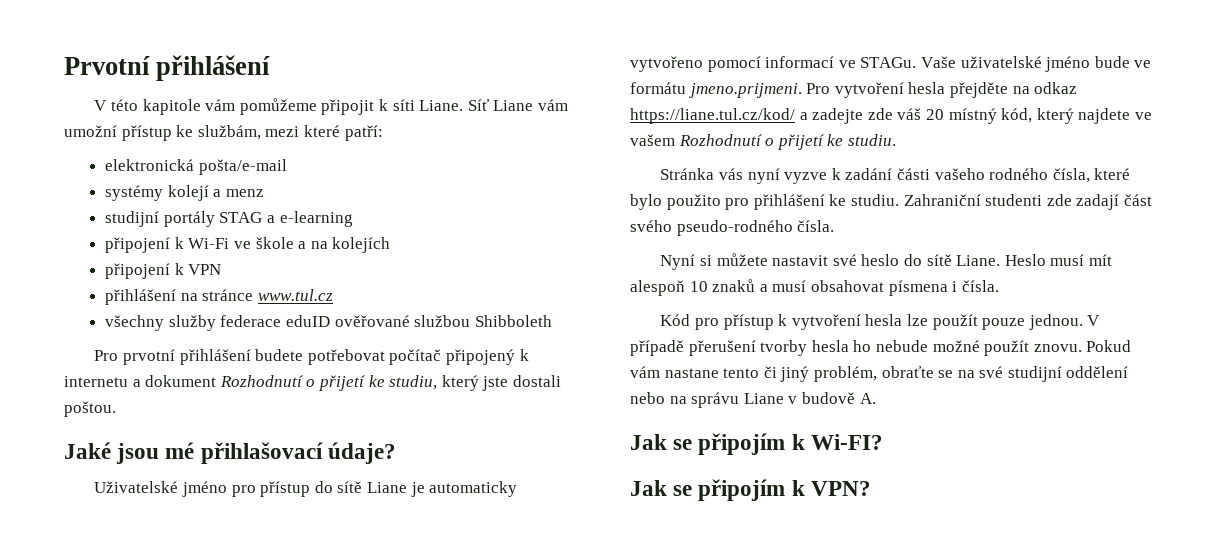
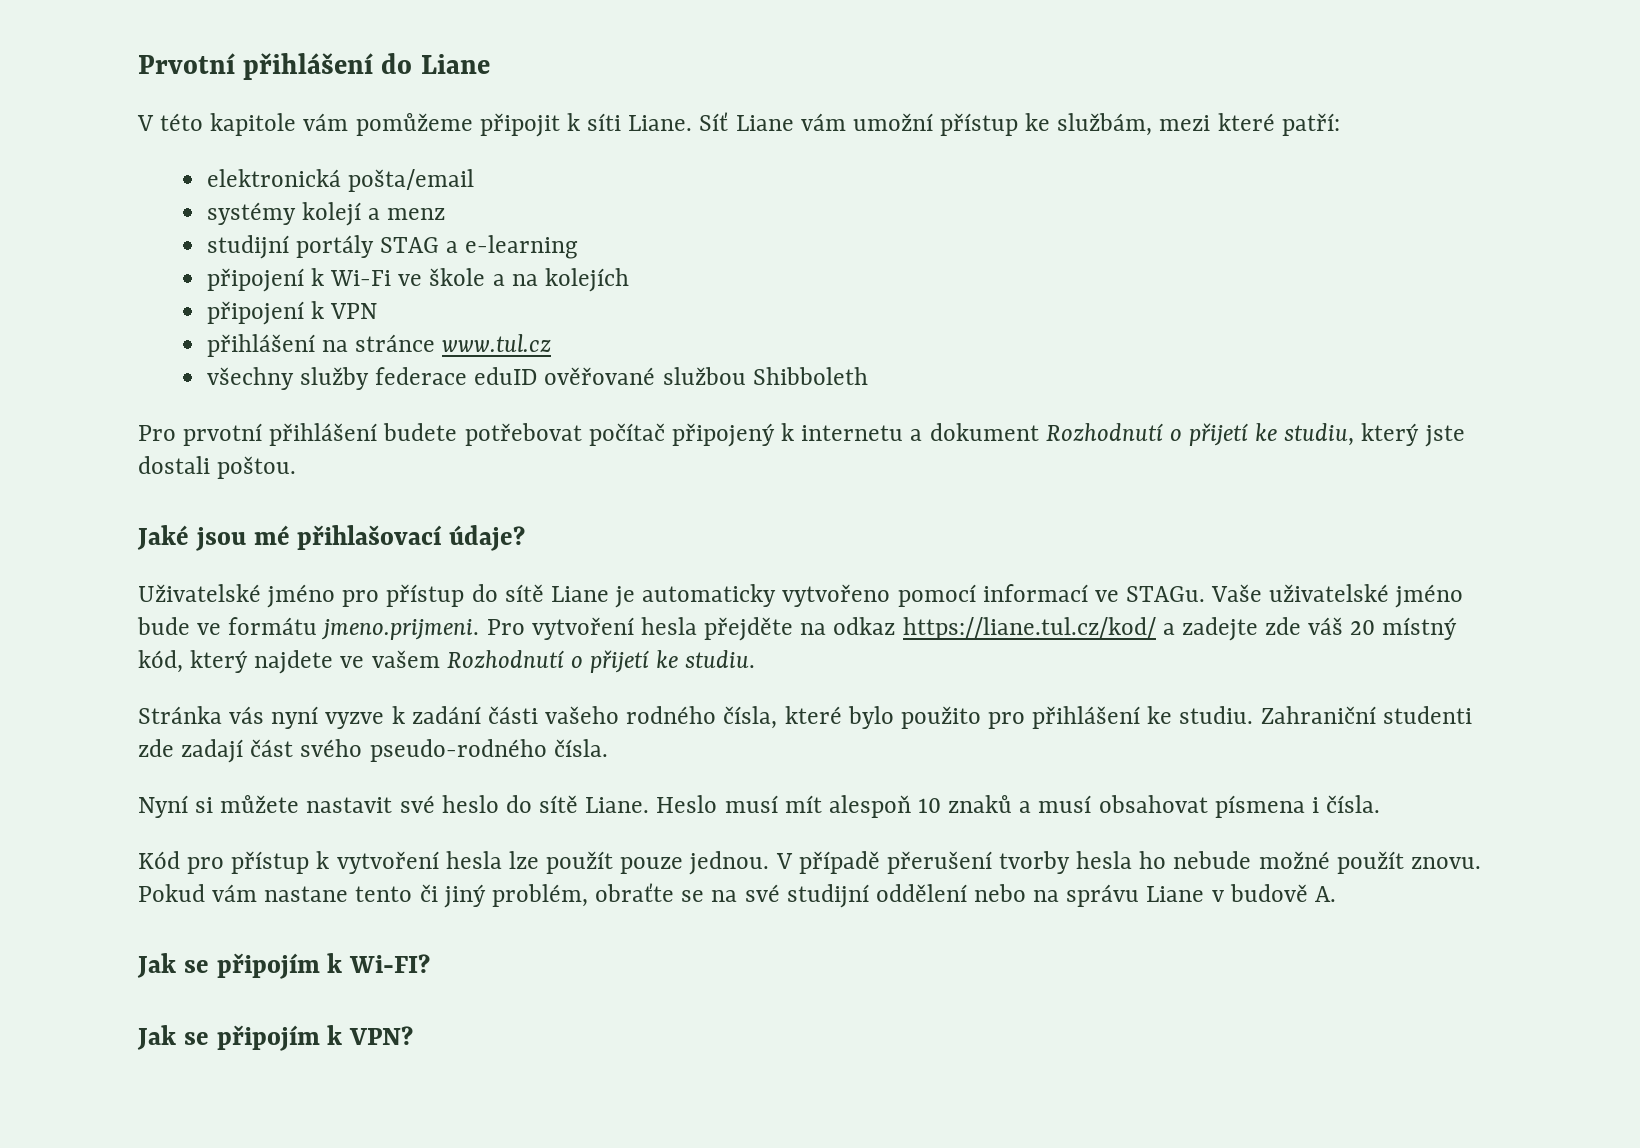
- Prvotní přihlášení
+ Prvotní přihlášení do Liane
- elektronická pošta/e-mail
+ elektronická pošta/email

